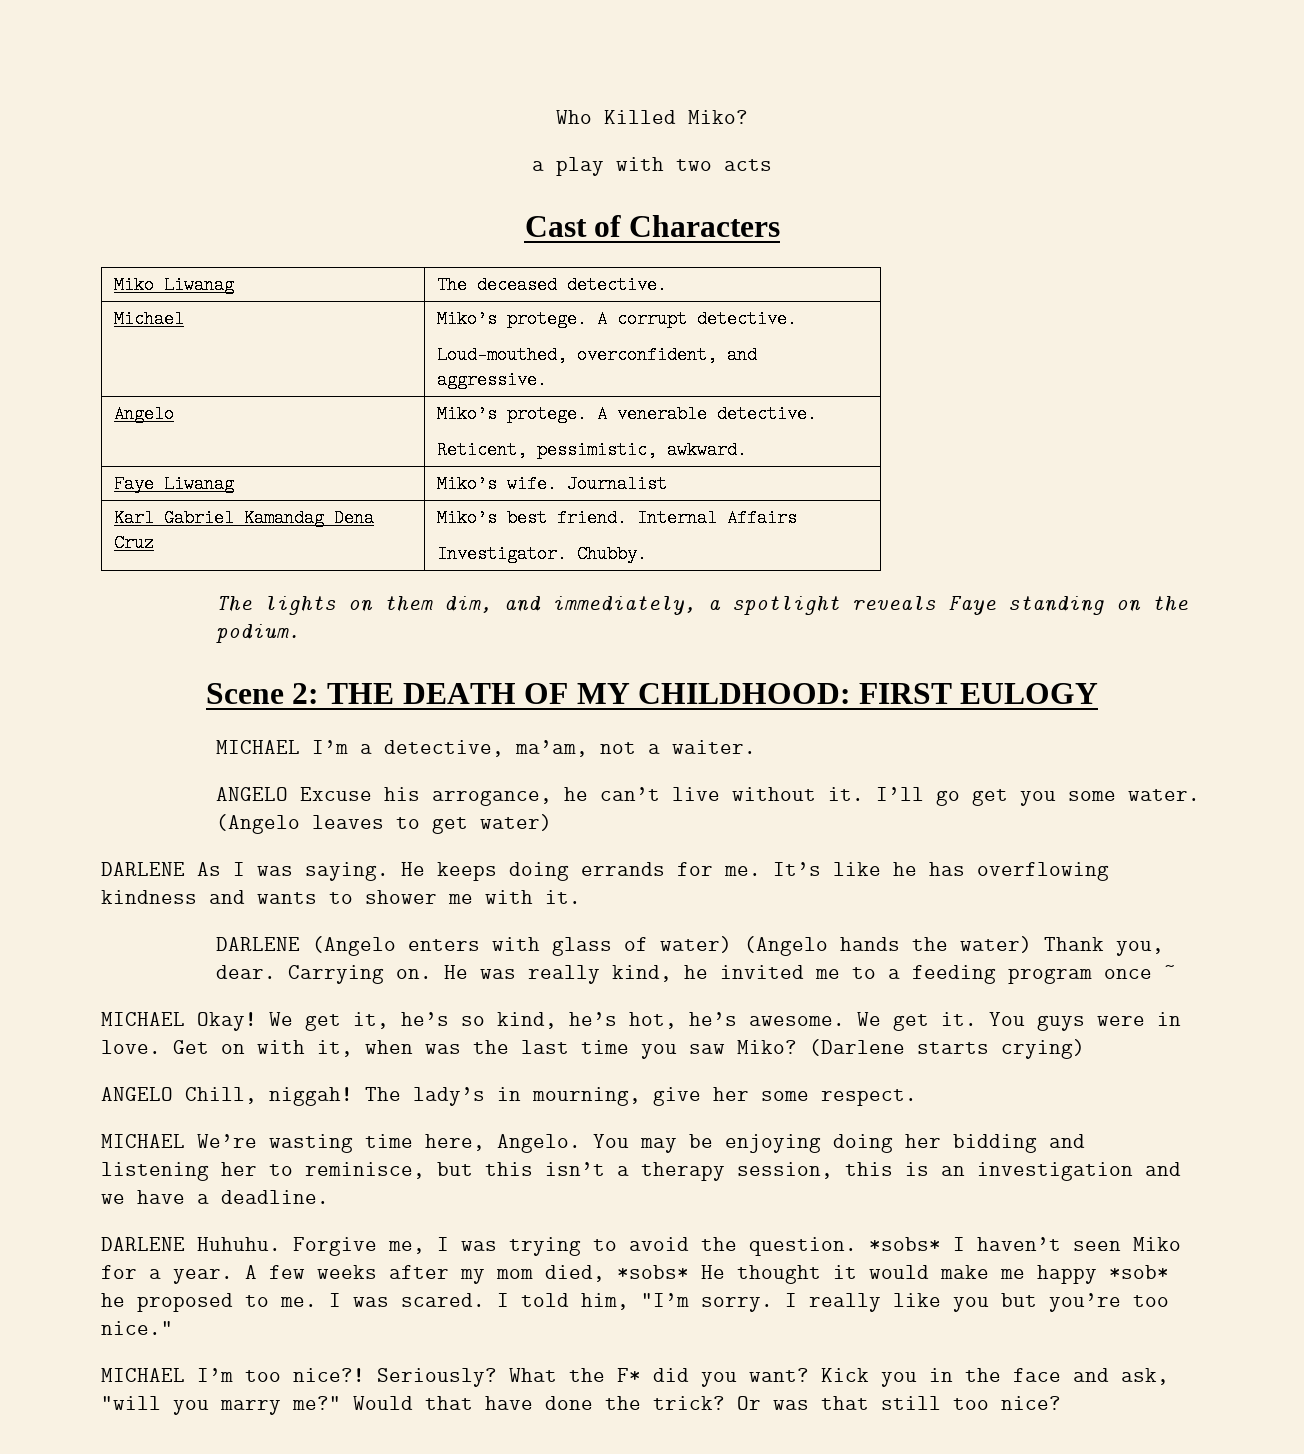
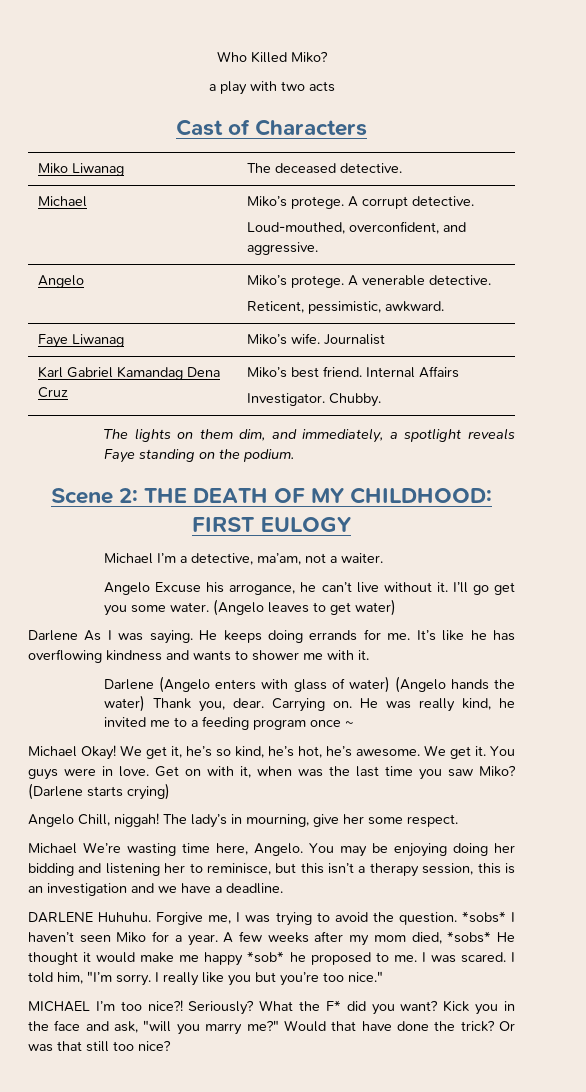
- MICHAEL I’m a detective, ma’am, not a waiter.
+ Michael I’m a detective, ma’am, not a waiter.
- ANGELO Excuse his arrogance, he can’t live without it.
+ Angelo Excuse his arrogance, he can’t live without it.
- DARLENE As I was saying.
+ Darlene As I was saying.
- DARLENE (Angelo enters with glass of water) (Angelo hands the water) Thank you, dear.
+ Darlene (Angelo enters with glass of water) (Angelo hands the water) Thank you, dear.
- MICHAEL Okay!
+ Michael Okay!
- ANGELO Chill, niggah!
+ Angelo Chill, niggah!
- MICHAEL We’re wasting time here, Angelo.
+ Michael We’re wasting time here, Angelo.

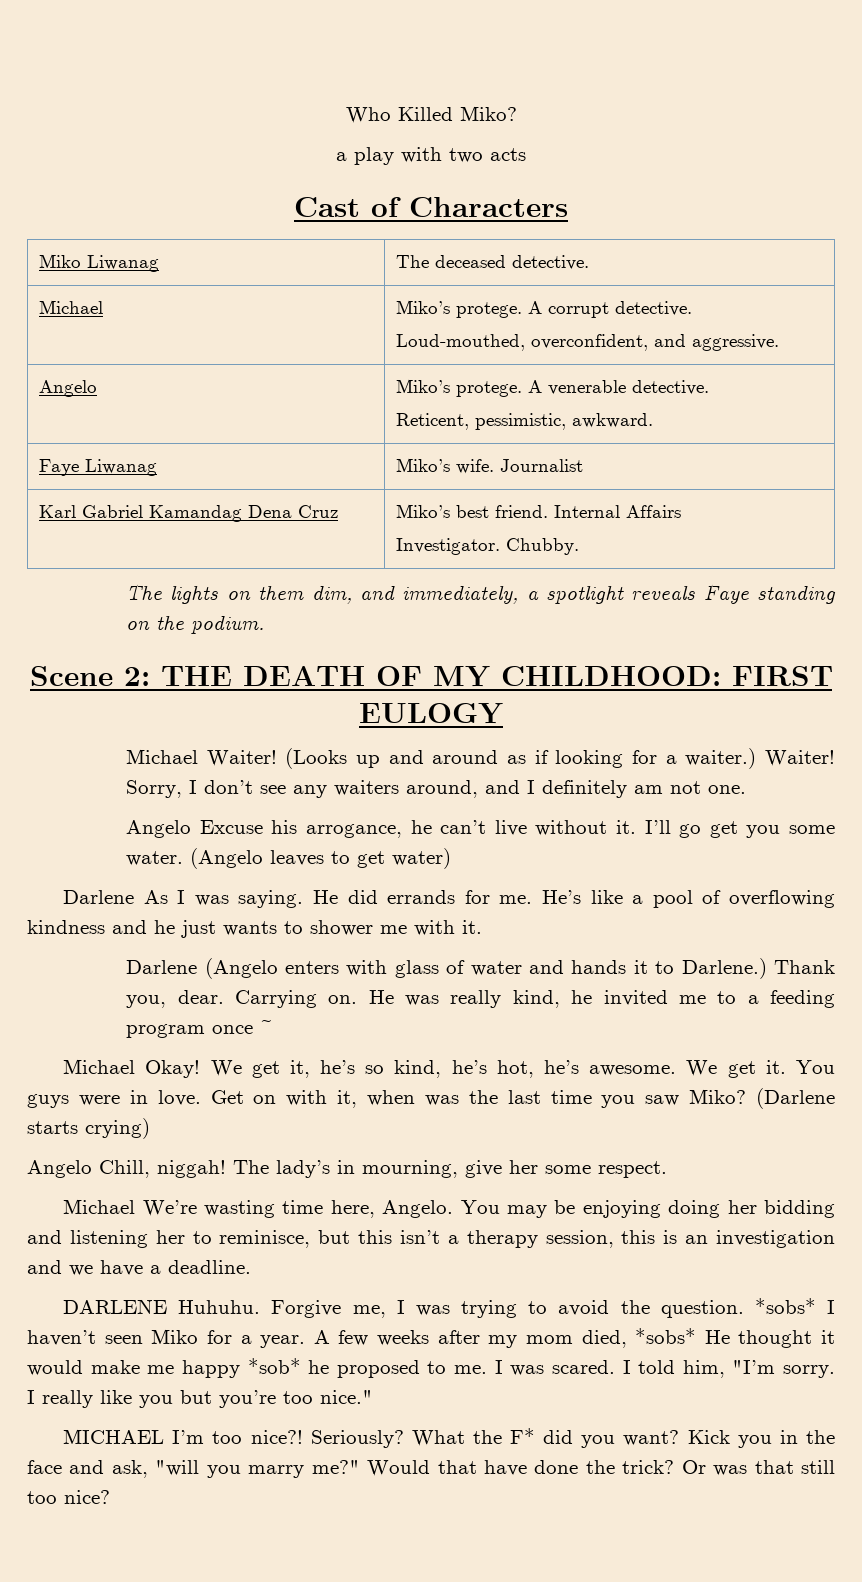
- Michael I’m a detective, ma’am, not a waiter.
+ Michael Waiter! (Looks up and around as if looking for a waiter.) Waiter! Sorry, I don’t see any waiters around, and I definitely am not one.
- He keeps doing errands for me.
+ He did errands for me.
- It’s like he has overflowing kindness and wants to shower me with it.
+ He’s like a pool of overflowing kindness and he just wants to shower me with it.
- Darlene (Angelo enters with glass of water) (Angelo hands the water) Thank you, dear.
+ Darlene (Angelo enters with glass of water and hands it to Darlene.) Thank you, dear.

